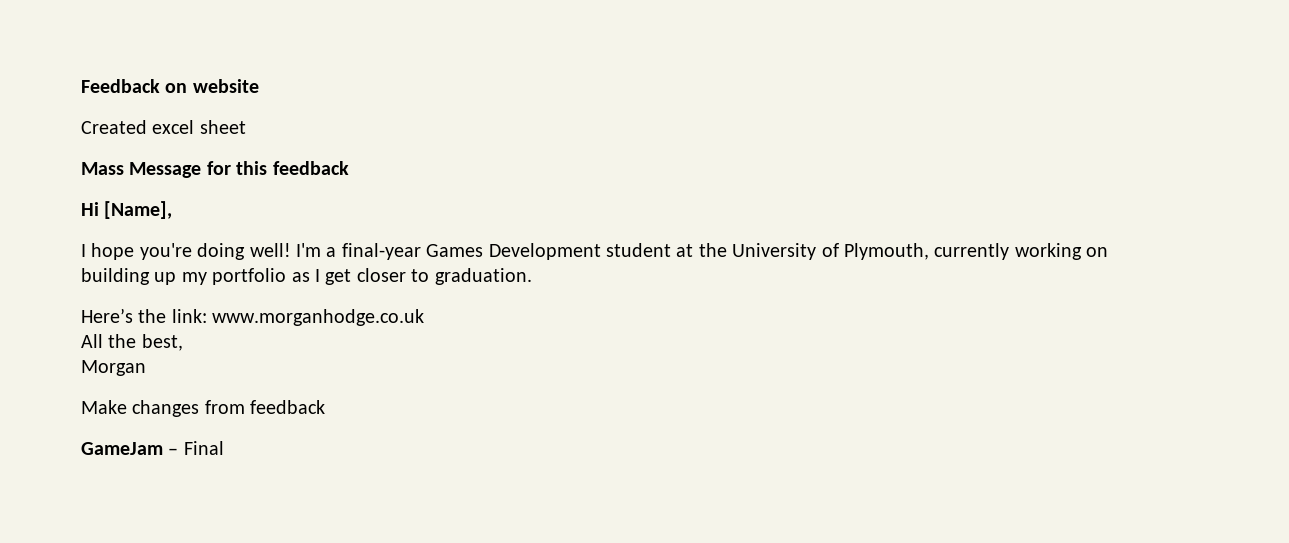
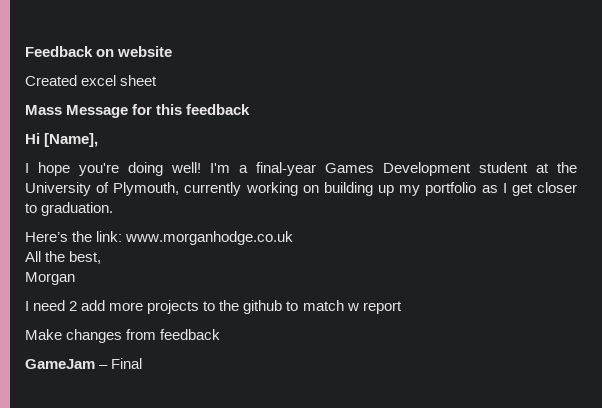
+ I need 2 add more projects to the github to match w report

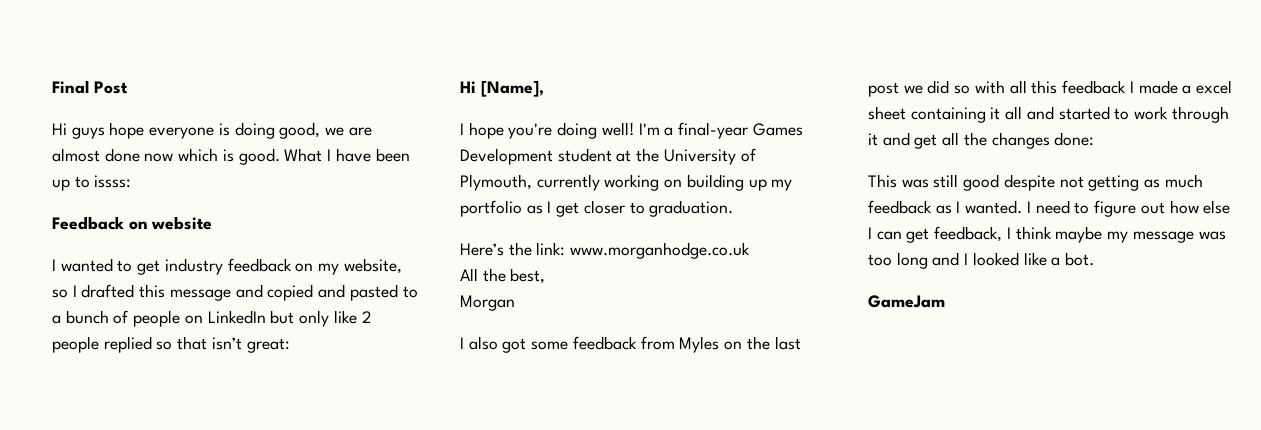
+ Final Post
+ Hi guys hope everyone is doing good, we are almost done now which is good. What I have been up to issss:
  Feedback on website
- Created excel sheet
- Mass Message for this feedback
+ I wanted to get industry feedback on my website, so I drafted this message and copied and pasted to a bunch of people on LinkedIn but only like 2 people replied so that isn’t great:
- I need 2 add more projects to the github to match w report
- Make changes from feedback
+ I also got some feedback from Myles on the last post we did so with all this feedback I made a excel sheet containing it all and started to work through it and get all the changes done:
+ This was still good despite not getting as much feedback as I wanted. I need to figure out how else I can get feedback, I think maybe my message was too long and I looked like a bot.
- GameJam – Final
+ GameJam

